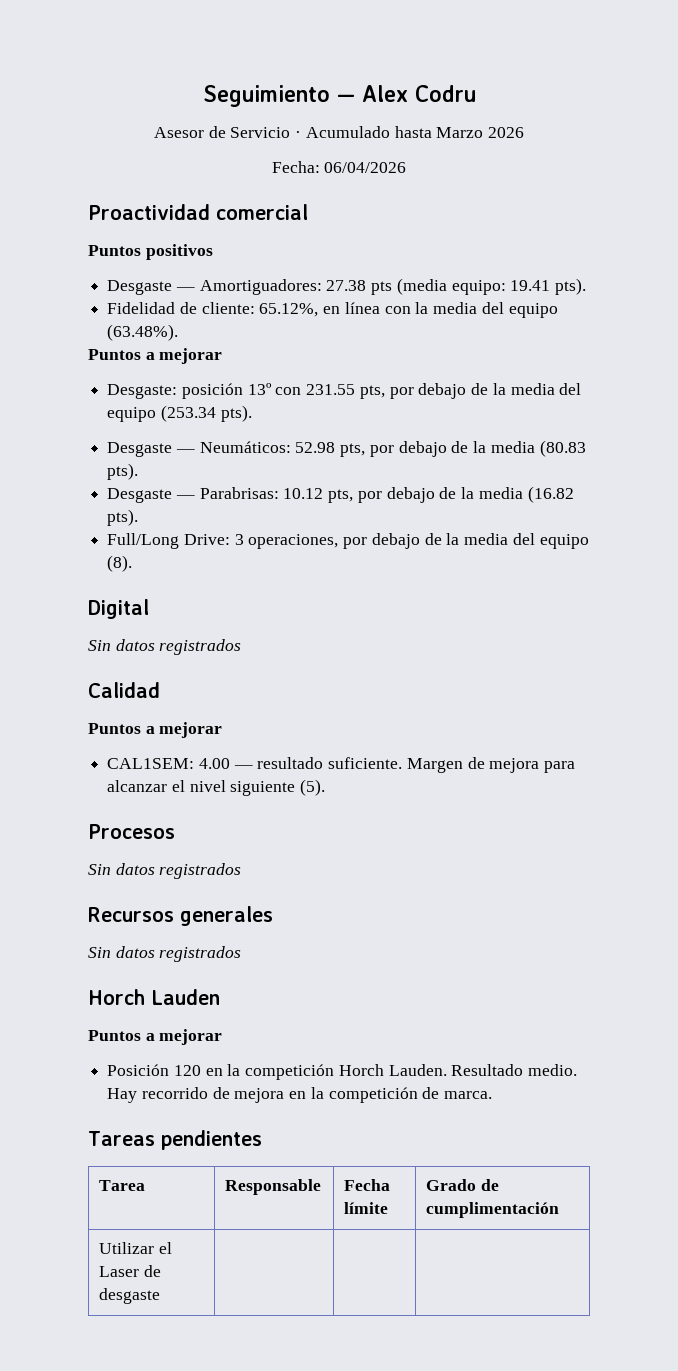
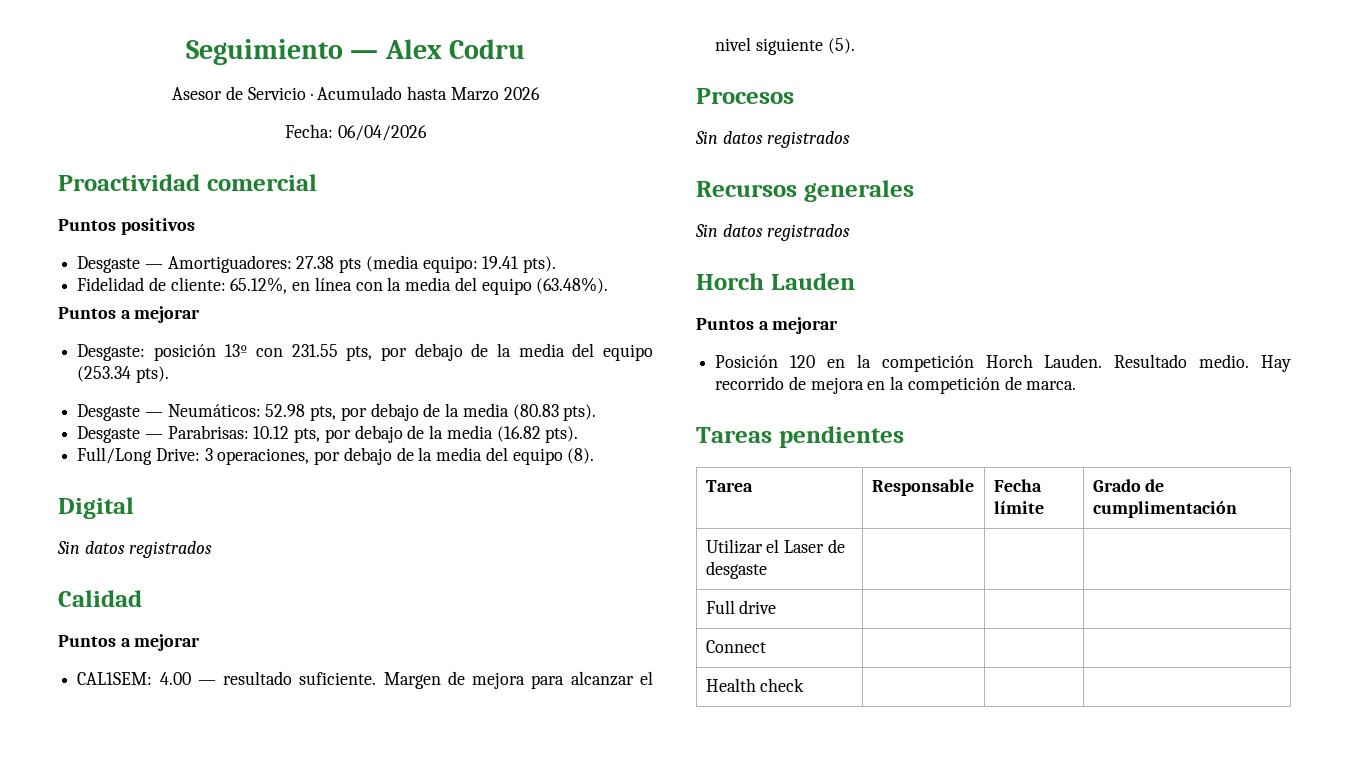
+ Full drive | | |
+ Connect | | |
+ Health check | | |

